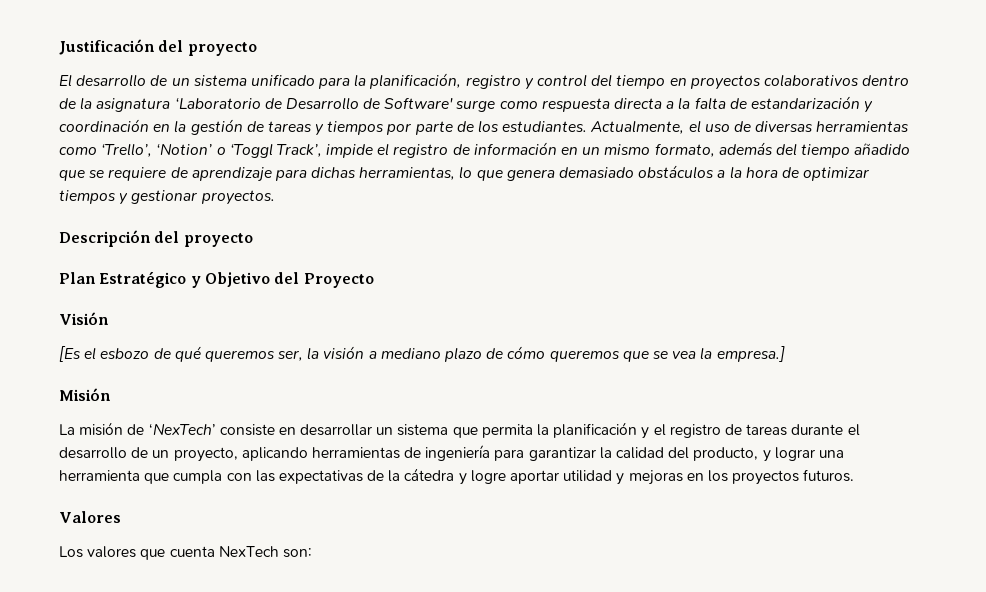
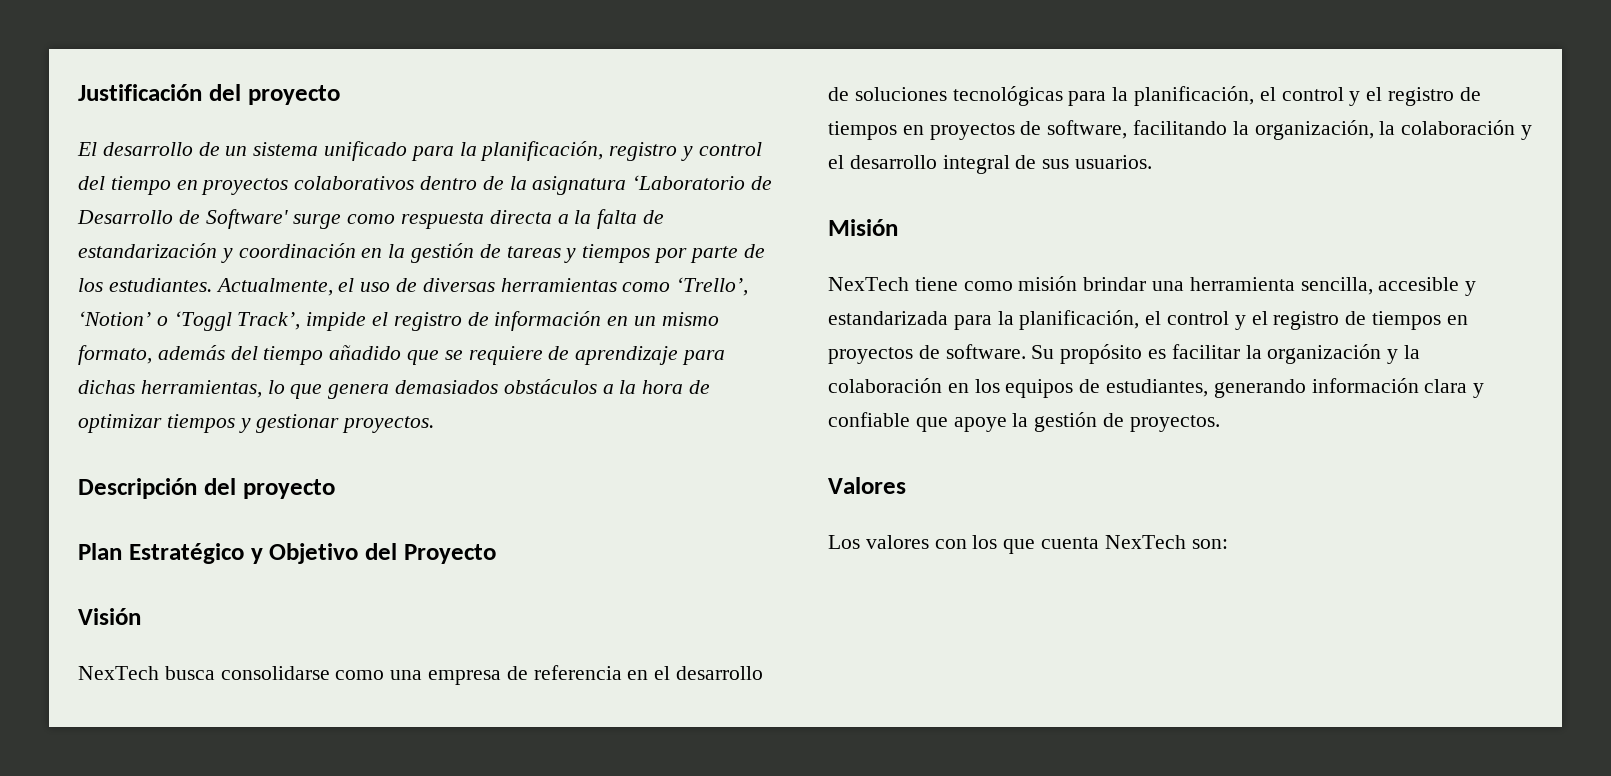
- Actualmente, el uso de diversas herramientas como ‘Trello’, ‘Notion’ o ‘Toggl Track’, impide el registro de información en un mismo formato, además del tiempo añadido que se requiere de aprendizaje para dichas herramientas, lo que genera demasiado obstáculos a la hora de optimizar tiempos y gestionar proyectos.
+ Actualmente, el uso de diversas herramientas como ‘Trello’, ‘Notion’ o ‘Toggl Track’, impide el registro de información en un mismo formato, además del tiempo añadido que se requiere de aprendizaje para dichas herramientas, lo que genera demasiados obstáculos a la hora de optimizar tiempos y gestionar proyectos.
- [Es el esbozo de qué queremos ser, la visión a mediano plazo de cómo queremos que se vea la empresa.]
+ NexTech busca consolidarse como una empresa de referencia en el desarrollo de soluciones tecnológicas para la planificación, el control y el registro de tiempos en proyectos de software, facilitando la organización, la colaboración y el desarrollo integral de sus usuarios.
  Misión
- La misión de ‘NexTech’ consiste en desarrollar un sistema que permita la planificación y el registro de tareas durante el desarrollo de un proyecto, aplicando herramientas de ingeniería para garantizar la calidad del producto, y lograr una herramienta que cumpla con las expectativas de la cátedra y logre aportar utilidad y mejoras en los proyectos futuros.
+ NexTech tiene como misión brindar una herramienta sencilla, accesible y estandarizada para la planificación, el control y el registro de tiempos en proyectos de software. Su propósito es facilitar la organización y la colaboración en los equipos de estudiantes, generando información clara y confiable que apoye la gestión de proyectos.
- Los valores que cuenta NexTech son:
+ Los valores con los que cuenta NexTech son:

